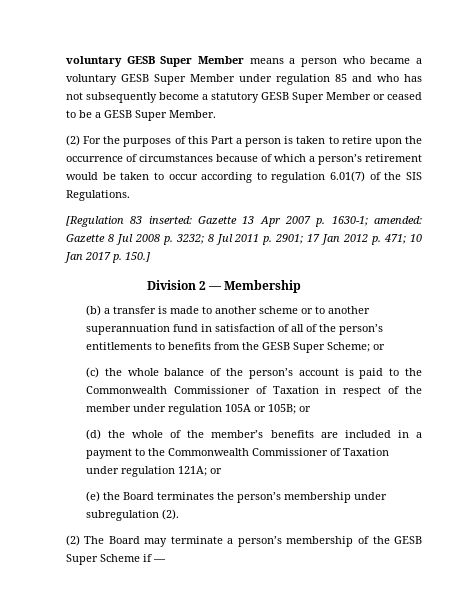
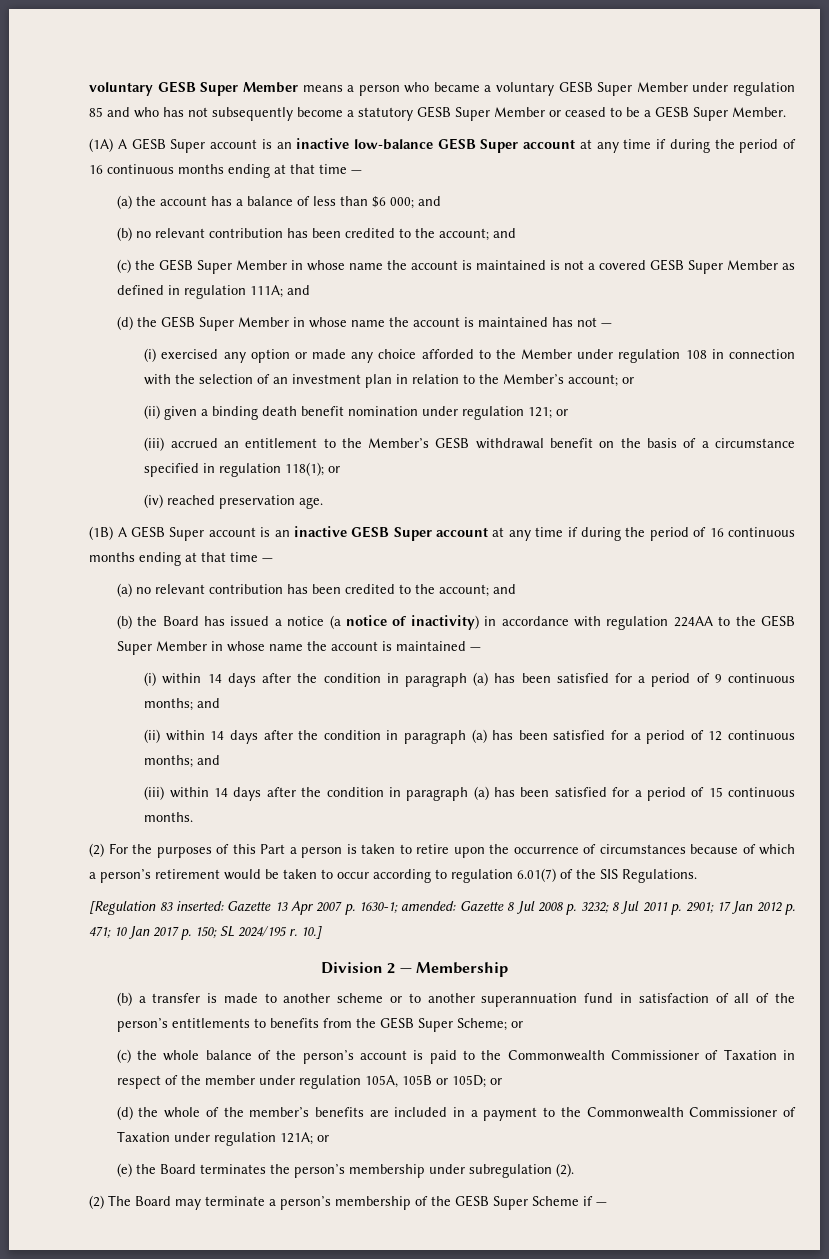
+ (1A) A GESB Super account is an inactive low-balance GESB Super account at any time if during the period of 16 continuous months ending at that time —
+ (a) the account has a balance of less than $6 000; and
+ (b) no relevant contribution has been credited to the account; and
+ (c) the GESB Super Member in whose name the account is maintained is not a covered GESB Super Member as defined in regulation 111A; and
+ (d) the GESB Super Member in whose name the account is maintained has not —
+ (i) exercised any option or made any choice afforded to the Member under regulation 108 in connection with the selection of an investment plan in relation to the Member’s account; or
+ (ii) given a binding death benefit nomination under regulation 121; or
+ (iii) accrued an entitlement to the Member’s GESB withdrawal benefit on the basis of a circumstance specified in regulation 118(1); or
+ (iv) reached preservation age.
+ (1B) A GESB Super account is an inactive GESB Super account at any time if during the period of 16 continuous months ending at that time —
+ (a) no relevant contribution has been credited to the account; and
+ (b) the Board has issued a notice (a notice of inactivity) in accordance with regulation 224AA to the GESB Super Member in whose name the account is maintained —
+ (i) within 14 days after the condition in paragraph (a) has been satisfied for a period of 9 continuous months; and
+ (ii) within 14 days after the condition in paragraph (a) has been satisfied for a period of 12 continuous months; and
+ (iii) within 14 days after the condition in paragraph (a) has been satisfied for a period of 15 continuous months.
- [Regulation 83 inserted: Gazette 13 Apr 2007 p. 1630-1; amended: Gazette 8 Jul 2008 p. 3232; 8 Jul 2011 p. 2901; 17 Jan 2012 p. 471; 10 Jan 2017 p. 150.]
+ [Regulation 83 inserted: Gazette 13 Apr 2007 p. 1630-1; amended: Gazette 8 Jul 2008 p. 3232; 8 Jul 2011 p. 2901; 17 Jan 2012 p. 471; 10 Jan 2017 p. 150; SL 2024/195 r. 10.]
- (c) the whole balance of the person’s account is paid to the Commonwealth Commissioner of Taxation in respect of the member under regulation 105A or 105B; or
+ (c) the whole balance of the person’s account is paid to the Commonwealth Commissioner of Taxation in respect of the member under regulation 105A, 105B or 105D; or

